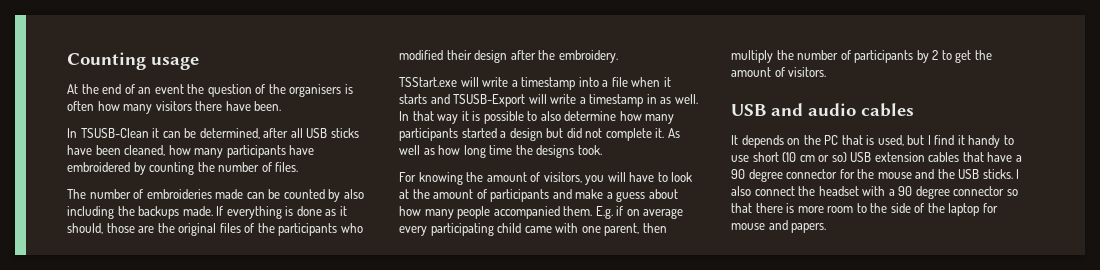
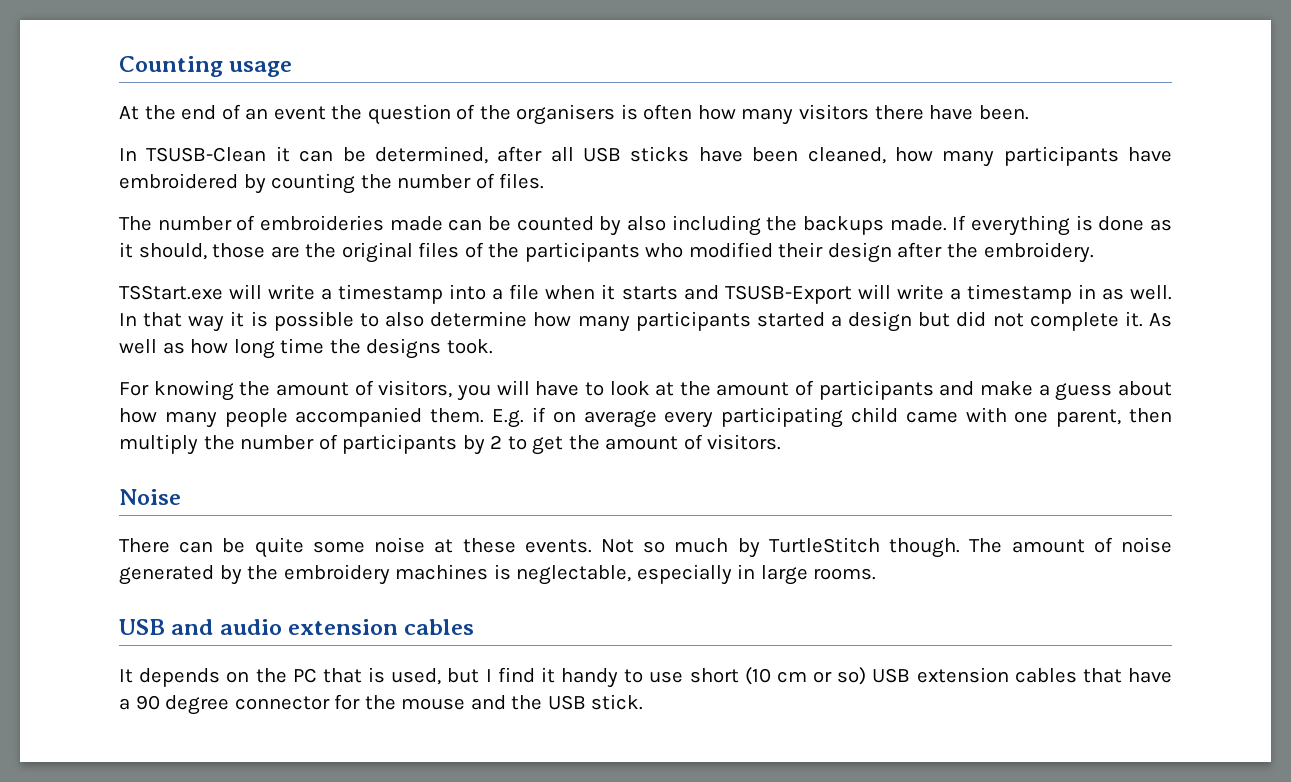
+ Noise
+ There can be quite some noise at these events. Not so much by TurtleStitch though. The amount of noise generated by the embroidery machines is neglectable, especially in large rooms.
- USB and audio cables
+ USB and audio extension cables
- It depends on the PC that is used, but I find it handy to use short (10 cm or so) USB extension cables that have a 90 degree connector for the mouse and the USB sticks. I also connect the headset with a 90 degree connector so that there is more room to the side of the laptop for mouse and papers.
+ It depends on the PC that is used, but I find it handy to use short (10 cm or so) USB extension cables that have a 90 degree connector for the mouse and the USB stick.

